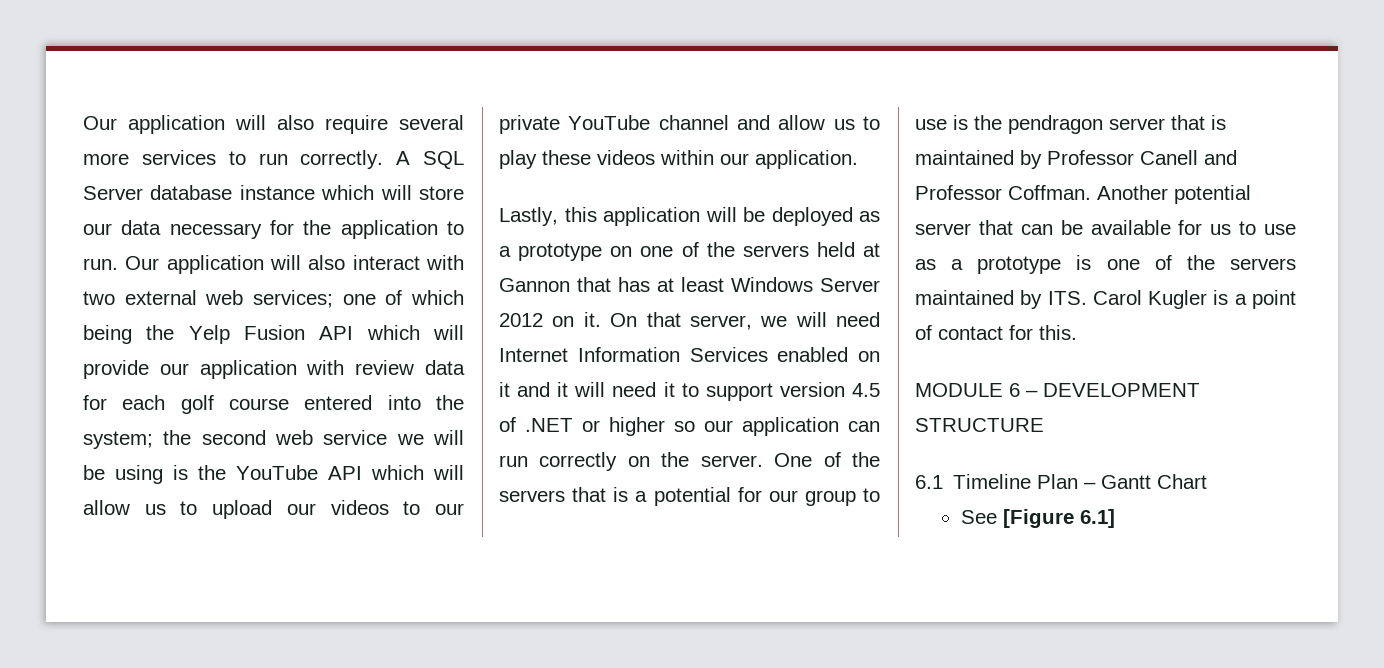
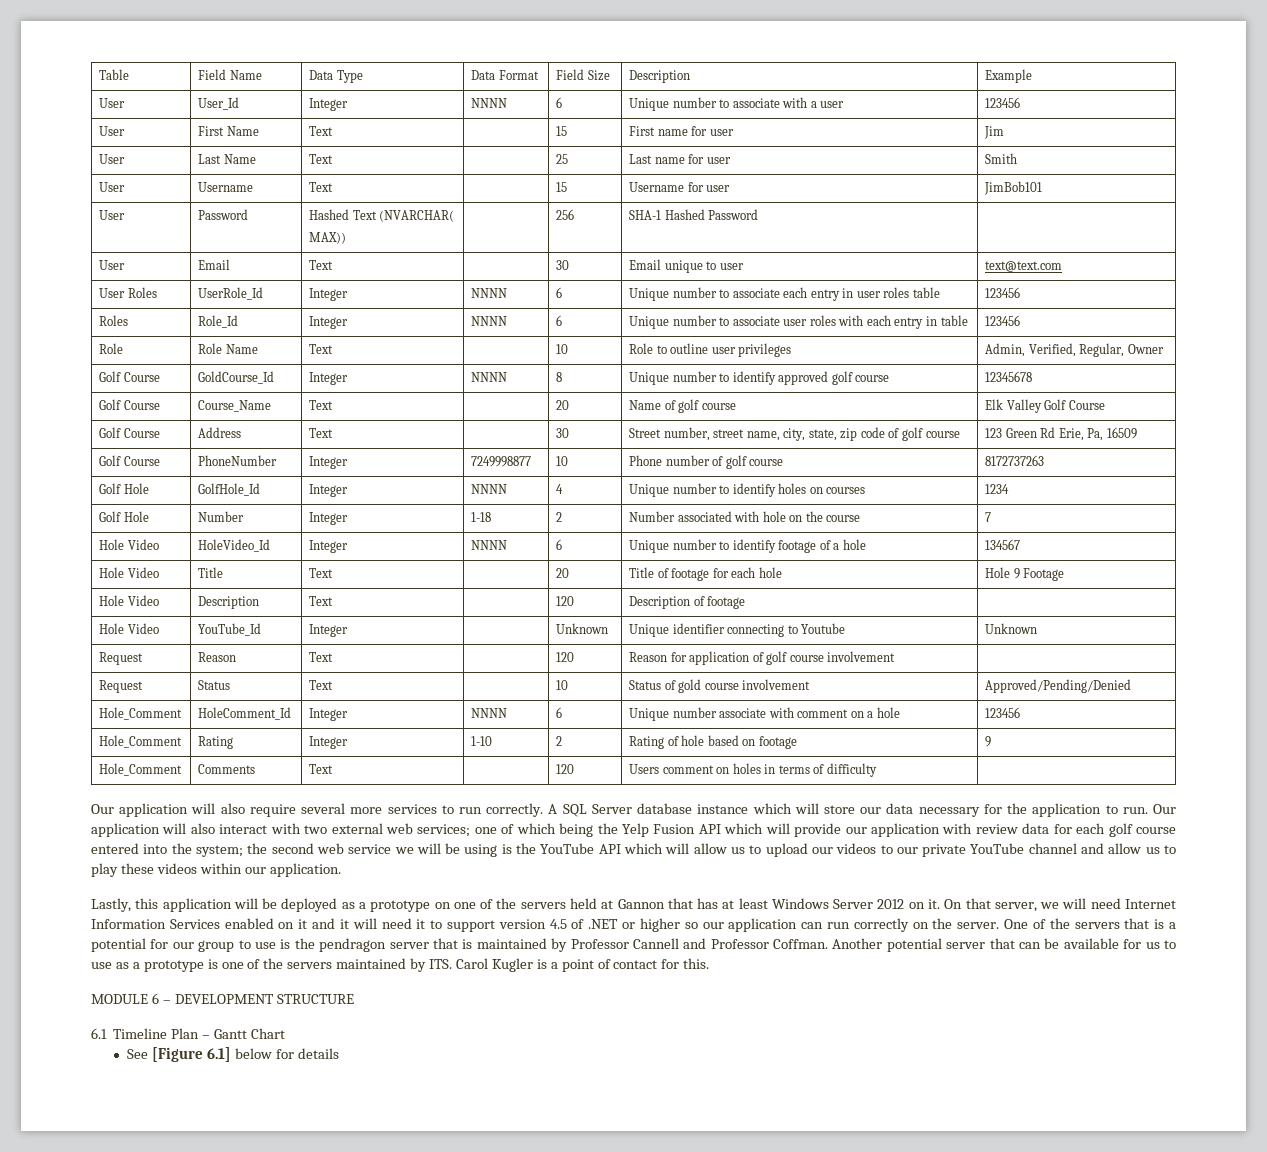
+ Table | Field Name | Data Type | Data Format | Field Size | Description | Example
+ User | User_Id | Integer | NNNN | 6 | Unique number to associate with a user | 123456
+ User | First Name | Text | | 15 | First name for user | Jim
+ User | Last Name | Text | | 25 | Last name for user | Smith
+ User | Username | Text | | 15 | Username for user | JimBob101
+ User | Password | Hashed Text (NVARCHAR(
+ MAX)) | | 256 | SHA-1 Hashed Password |
+ User | Email | Text | | 30 | Email unique to user | text@text.com
+ User Roles | UserRole_Id | Integer | NNNN | 6 | Unique number to associate each entry in user roles table | 123456
+ Roles | Role_Id | Integer | NNNN | 6 | Unique number to associate user roles with each entry in table | 123456
+ Role | Role Name | Text | | 10 | Role to outline user privileges | Admin, Verified, Regular, Owner
+ Golf Course | GoldCourse_Id | Integer | NNNN | 8 | Unique number to identify approved golf course | 12345678
+ Golf Course | Course_Name | Text | | 20 | Name of golf course | Elk Valley Golf Course
+ Golf Course | Address | Text | | 30 | Street number, street name, city, state, zip code of golf course | 123 Green Rd Erie, Pa, 16509
+ Golf Course | PhoneNumber | Integer | 7249998877 | 10 | Phone number of golf course | 8172737263
+ Golf Hole | GolfHole_Id | Integer | NNNN | 4 | Unique number to identify holes on courses | 1234
+ Golf Hole | Number | Integer | 1-18 | 2 | Number associated with hole on the course | 7
+ Hole Video | HoleVideo_Id | Integer | NNNN | 6 | Unique number to identify footage of a hole | 134567
+ Hole Video | Title | Text | | 20 | Title of footage for each hole | Hole 9 Footage
+ Hole Video | Description | Text | | 120 | Description of footage |
+ Hole Video | YouTube_Id | Integer | | Unknown | Unique identifier connecting to Youtube | Unknown
+ Request | Reason | Text | | 120 | Reason for application of golf course involvement |
+ Request | Status | Text | | 10 | Status of gold course involvement | Approved/Pending/Denied
+ Hole_Comment | HoleComment_Id | Integer | NNNN | 6 | Unique number associate with comment on a hole | 123456
+ Hole_Comment | Rating | Integer | 1-10 | 2 | Rating of hole based on footage | 9
+ Hole_Comment | Comments | Text | | 120 | Users comment on holes in terms of difficulty |
- One of the servers that is a potential for our group to use is the pendragon server that is maintained by Professor Canell and Professor Coffman.
+ One of the servers that is a potential for our group to use is the pendragon server that is maintained by Professor Cannell and Professor Coffman.
- See [Figure 6.1]
+ See [Figure 6.1] below for details

